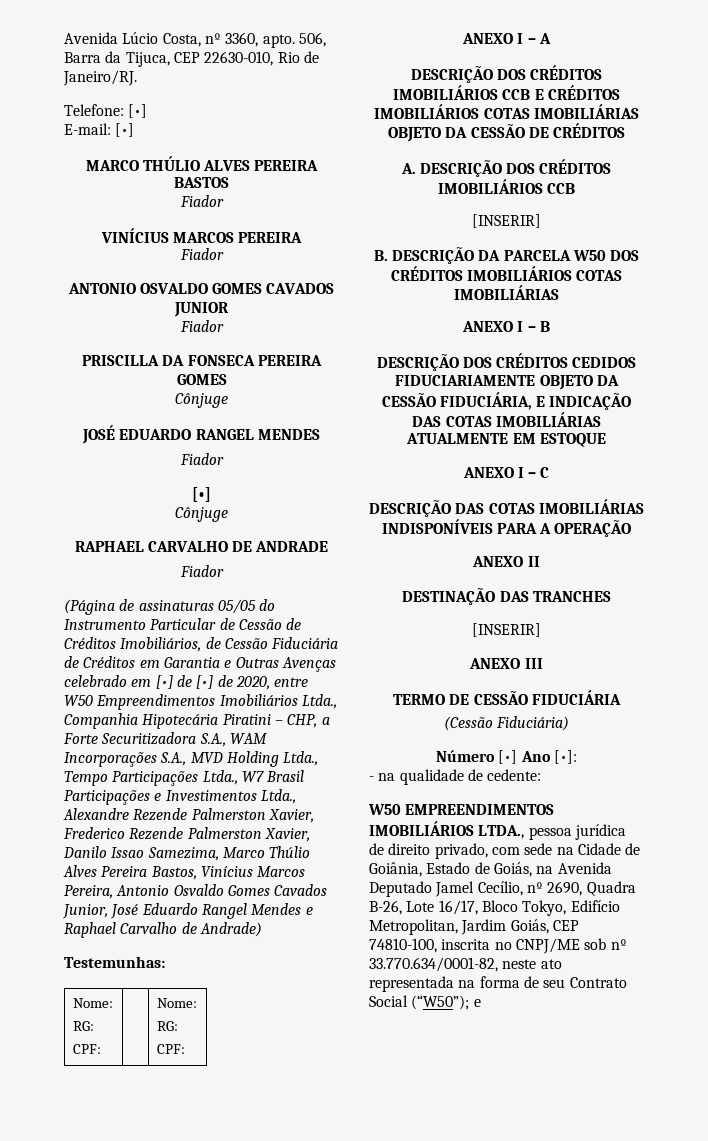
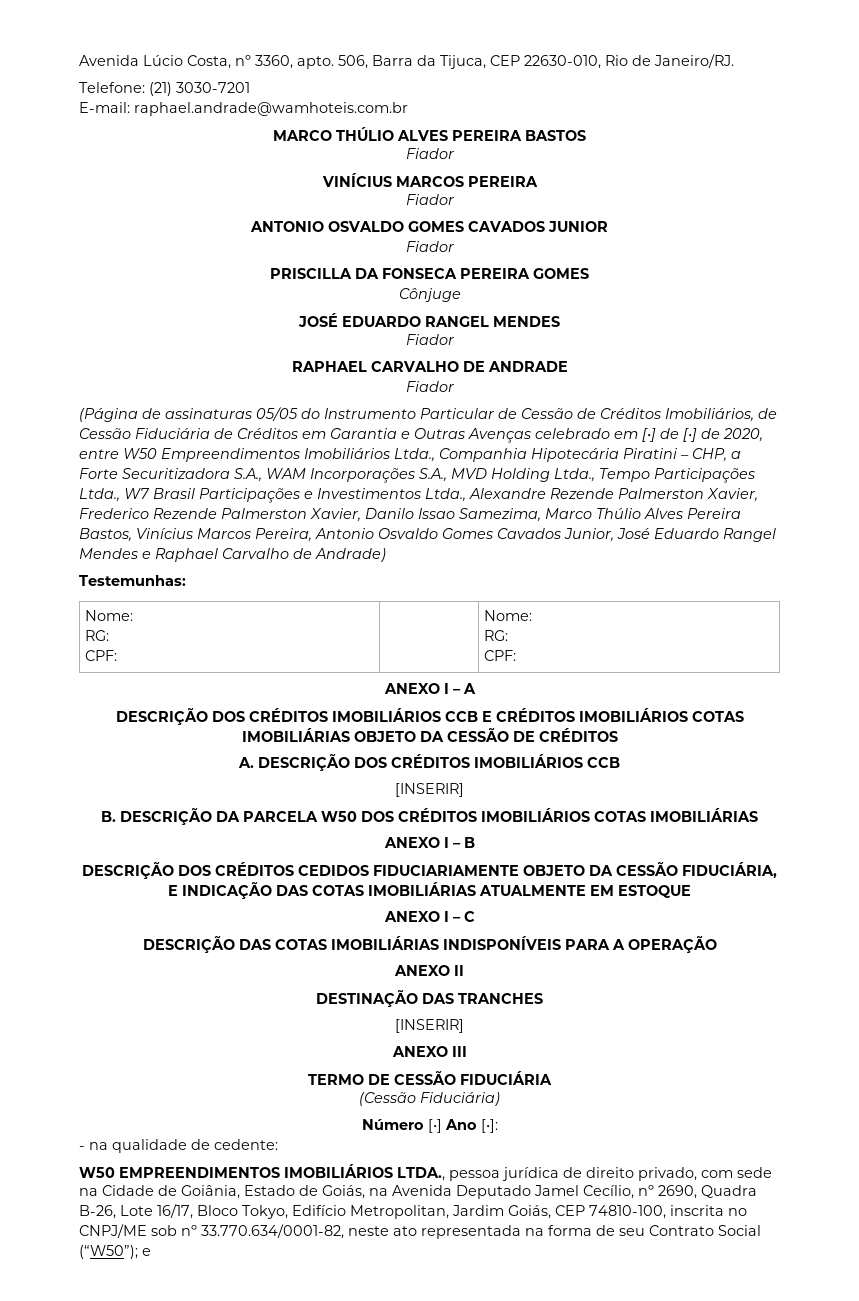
- Telefone: [•]
+ Telefone: (21) 3030-7201
- E-mail: [•]
+ E-mail: raphael.andrade@wamhoteis.com.br
  JOSÉ EDUARDO RANGEL MENDES
  Fiador
- [•]
- Cônjuge

